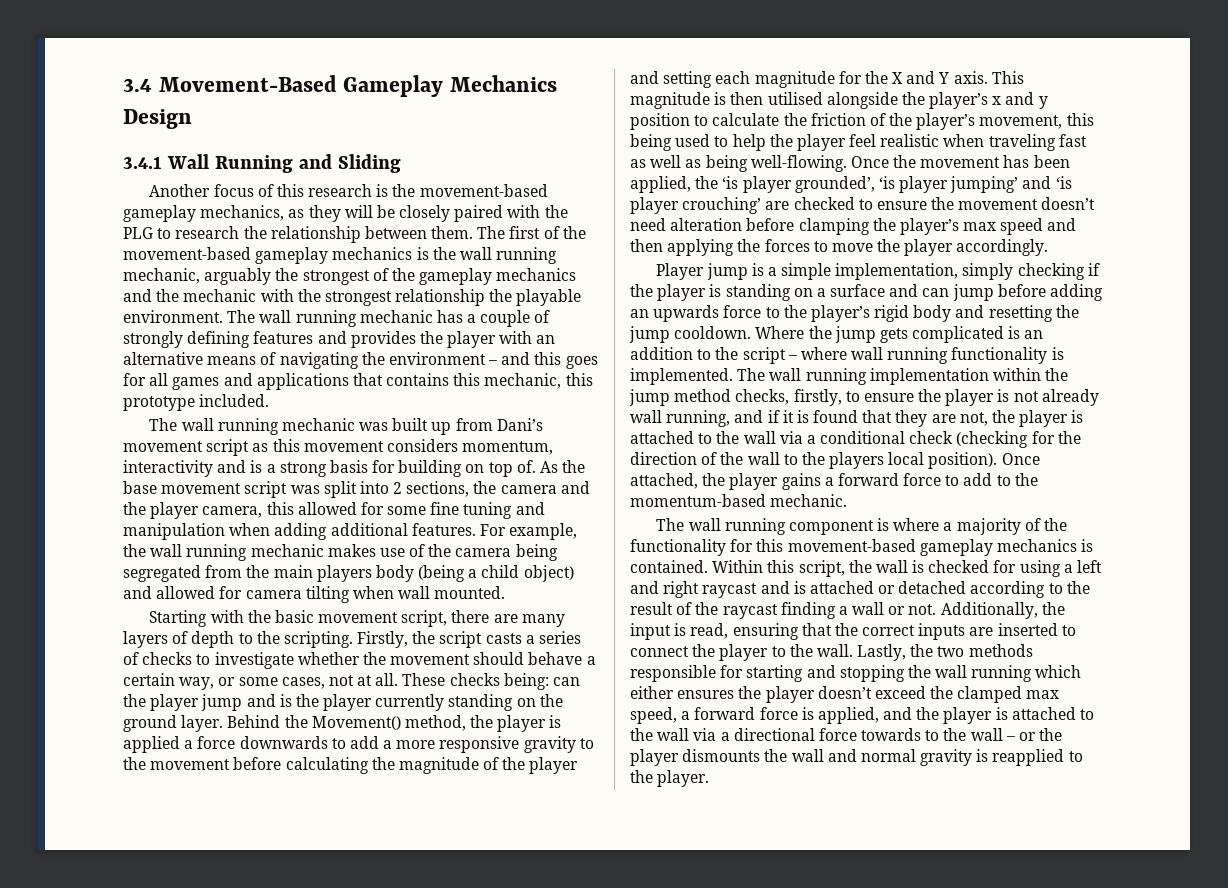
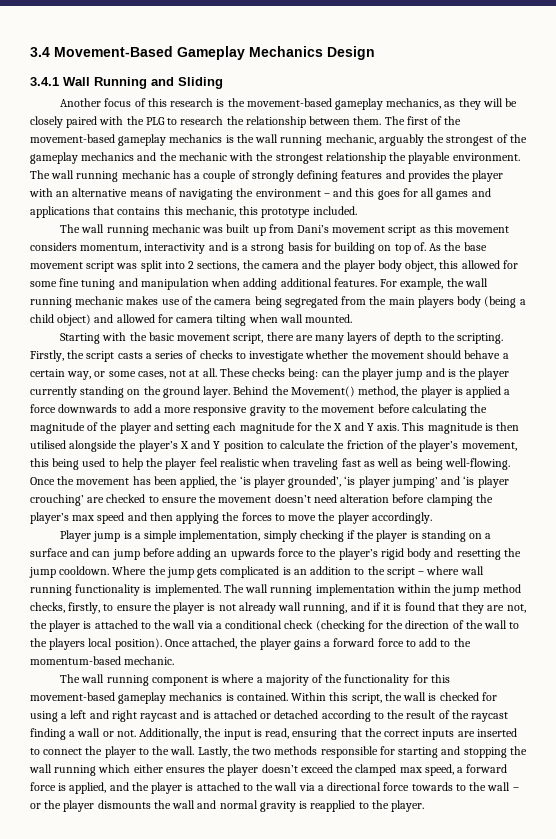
- As the base movement script was split into 2 sections, the camera and the player camera, this allowed for some fine tuning and manipulation when adding additional features.
+ As the base movement script was split into 2 sections, the camera and the player body object, this allowed for some fine tuning and manipulation when adding additional features.
- This magnitude is then utilised alongside the player’s x and y position to calculate the friction of the player’s movement, this being used to help the player feel realistic when traveling fast as well as being well-flowing.
+ This magnitude is then utilised alongside the player’s X and Y position to calculate the friction of the player’s movement, this being used to help the player feel realistic when traveling fast as well as being well-flowing.

